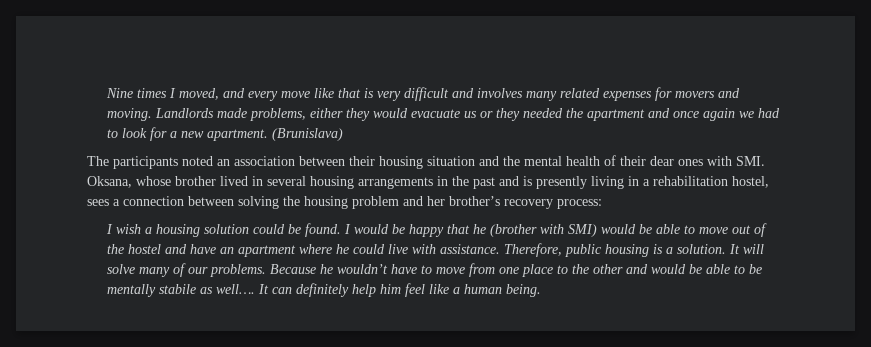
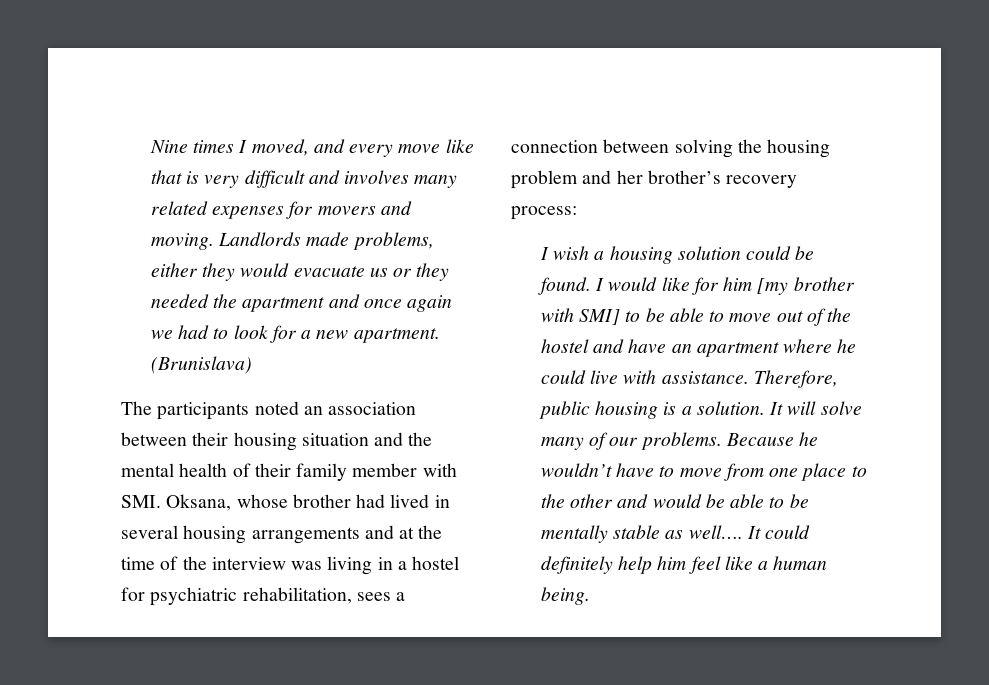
- The participants noted an association between their housing situation and the mental health of their dear ones with SMI. Oksana, whose brother lived in several housing arrangements in the past and is presently living in a rehabilitation hostel, sees a connection between solving the housing problem and her brother’s recovery process:
+ The participants noted an association between their housing situation and the mental health of their family member with SMI. Oksana, whose brother had lived in several housing arrangements and at the time of the interview was living in a hostel for psychiatric rehabilitation, sees a connection between solving the housing problem and her brother’s recovery process:
- I would be happy that he (brother with SMI) would be able to move out of the hostel and have an apartment where he could live with assistance.
+ I would like for him [my brother with SMI] to be able to move out of the hostel and have an apartment where he could live with assistance.
- Because he wouldn’t have to move from one place to the other and would be able to be mentally stabile as well….
+ Because he wouldn’t have to move from one place to the other and would be able to be mentally stable as well….
- It can definitely help him feel like a human being.
+ It could definitely help him feel like a human being.

